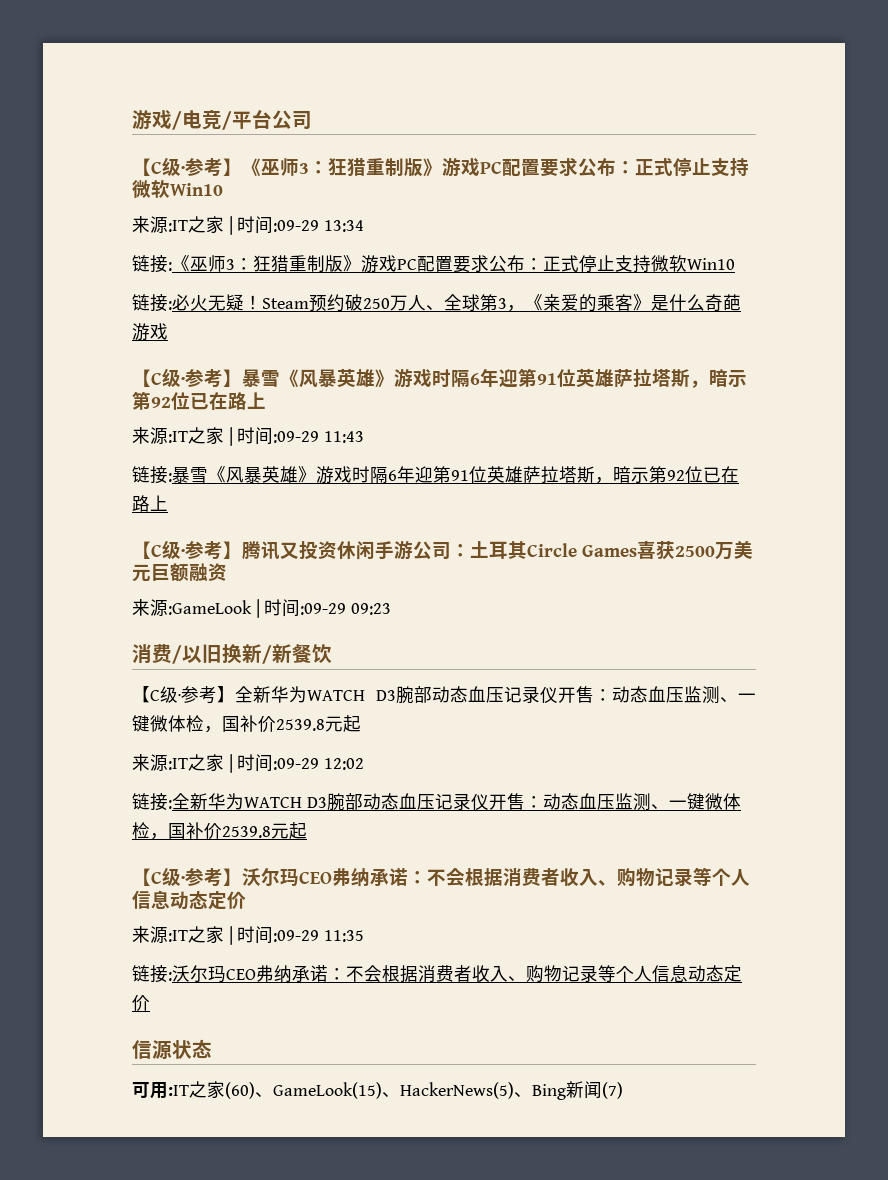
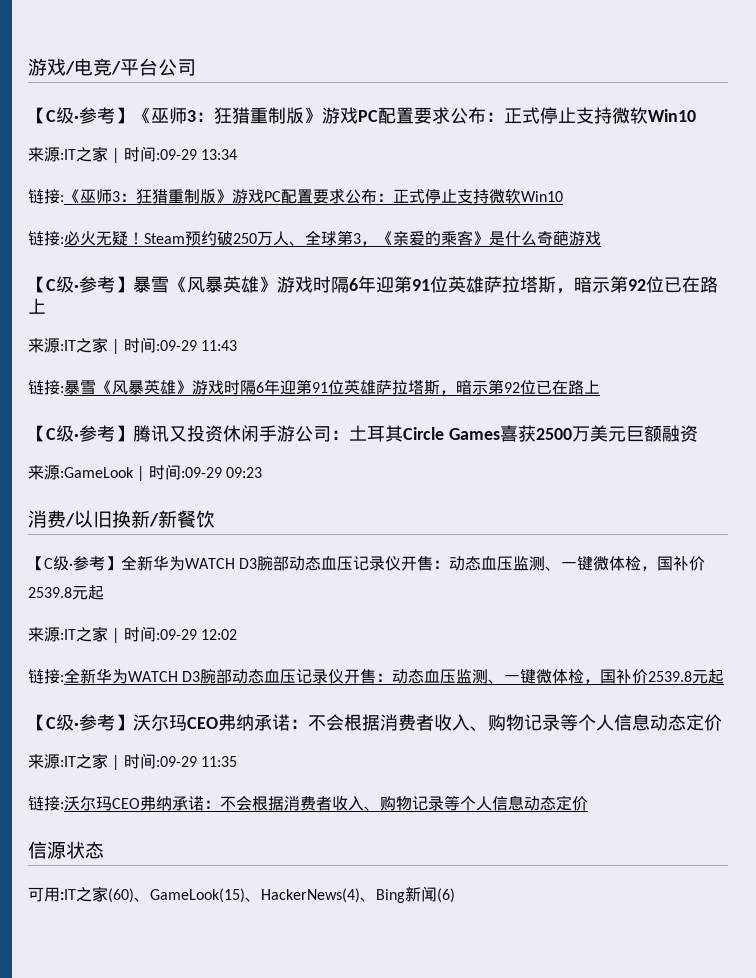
- 可用:IT之家(60)、GameLook(15)、HackerNews(5)、Bing新闻(7)
+ 可用:IT之家(60)、GameLook(15)、HackerNews(4)、Bing新闻(6)

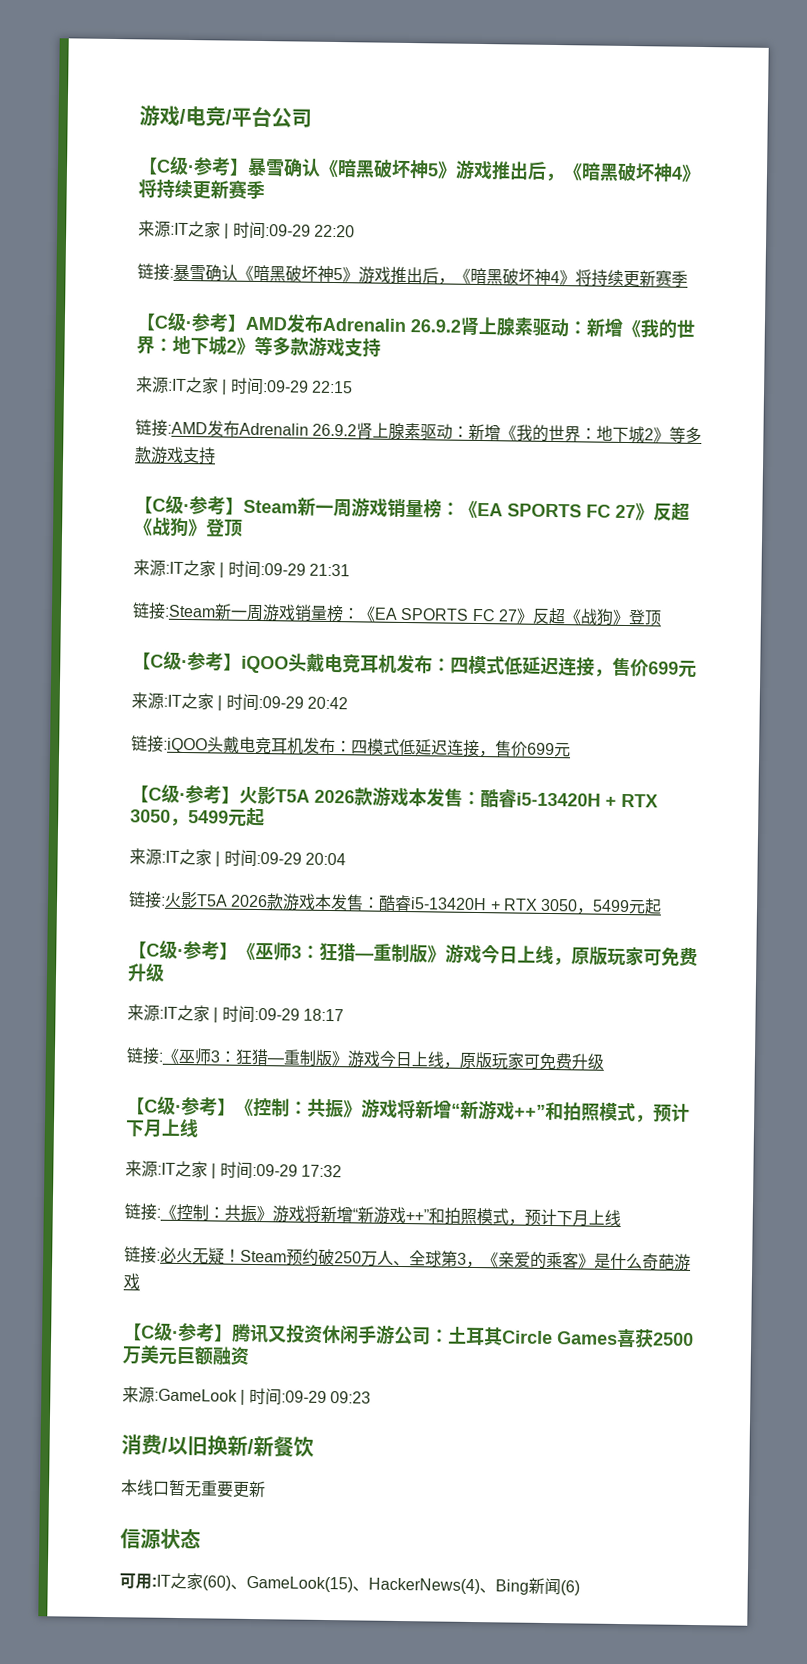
- 【C级·参考】《巫师3：狂猎重制版》游戏PC配置要求公布：正式停止支持微软Win10
- 来源:IT之家 | 时间:09-29 13:34
+ 【C级·参考】暴雪确认《暗黑破坏神5》游戏推出后，《暗黑破坏神4》将持续更新赛季
+ 来源:IT之家 | 时间:09-29 22:20
+ 链接:暴雪确认《暗黑破坏神5》游戏推出后，《暗黑破坏神4》将持续更新赛季
+ 【C级·参考】AMD发布Adrenalin 26.9.2肾上腺素驱动：新增《我的世界：地下城2》等多款游戏支持
+ 来源:IT之家 | 时间:09-29 22:15
+ 链接:AMD发布Adrenalin 26.9.2肾上腺素驱动：新增《我的世界：地下城2》等多款游戏支持
+ 【C级·参考】Steam新一周游戏销量榜：《EA SPORTS FC 27》反超《战狗》登顶
+ 来源:IT之家 | 时间:09-29 21:31
+ 链接:Steam新一周游戏销量榜：《EA SPORTS FC 27》反超《战狗》登顶
+ 【C级·参考】iQOO头戴电竞耳机发布：四模式低延迟连接，售价699元
+ 来源:IT之家 | 时间:09-29 20:42
+ 链接:iQOO头戴电竞耳机发布：四模式低延迟连接，售价699元
+ 【C级·参考】火影T5A 2026款游戏本发售：酷睿i5-13420H + RTX 3050，5499元起
+ 来源:IT之家 | 时间:09-29 20:04
+ 链接:火影T5A 2026款游戏本发售：酷睿i5-13420H + RTX 3050，5499元起
+ 【C级·参考】《巫师3：狂猎—重制版》游戏今日上线，原版玩家可免费升级
+ 来源:IT之家 | 时间:09-29 18:17
- 链接:《巫师3：狂猎重制版》游戏PC配置要求公布：正式停止支持微软Win10
+ 链接:《巫师3：狂猎—重制版》游戏今日上线，原版玩家可免费升级
+ 【C级·参考】《控制：共振》游戏将新增“新游戏++”和拍照模式，预计下月上线
+ 来源:IT之家 | 时间:09-29 17:32
+ 链接:《控制：共振》游戏将新增“新游戏++”和拍照模式，预计下月上线
- 【C级·参考】暴雪《风暴英雄》游戏时隔6年迎第91位英雄萨拉塔斯，暗示第92位已在路上
- 来源:IT之家 | 时间:09-29 11:43
- 链接:暴雪《风暴英雄》游戏时隔6年迎第91位英雄萨拉塔斯，暗示第92位已在路上
- 【C级·参考】全新华为WATCH D3腕部动态血压记录仪开售：动态血压监测、一键微体检，国补价2539.8元起
- 来源:IT之家 | 时间:09-29 12:02
- 链接:全新华为WATCH D3腕部动态血压记录仪开售：动态血压监测、一键微体检，国补价2539.8元起
- 【C级·参考】沃尔玛CEO弗纳承诺：不会根据消费者收入、购物记录等个人信息动态定价
- 来源:IT之家 | 时间:09-29 11:35
- 链接:沃尔玛CEO弗纳承诺：不会根据消费者收入、购物记录等个人信息动态定价
+ 本线口暂无重要更新

